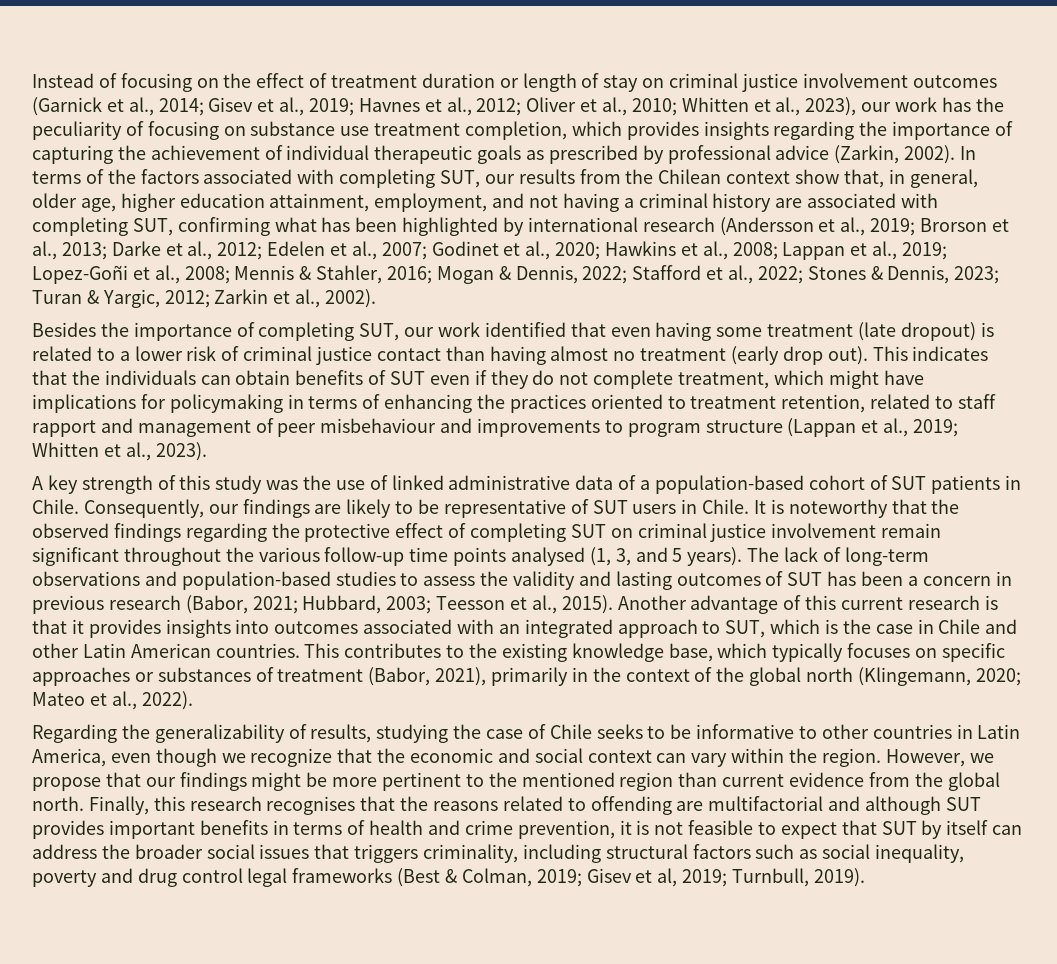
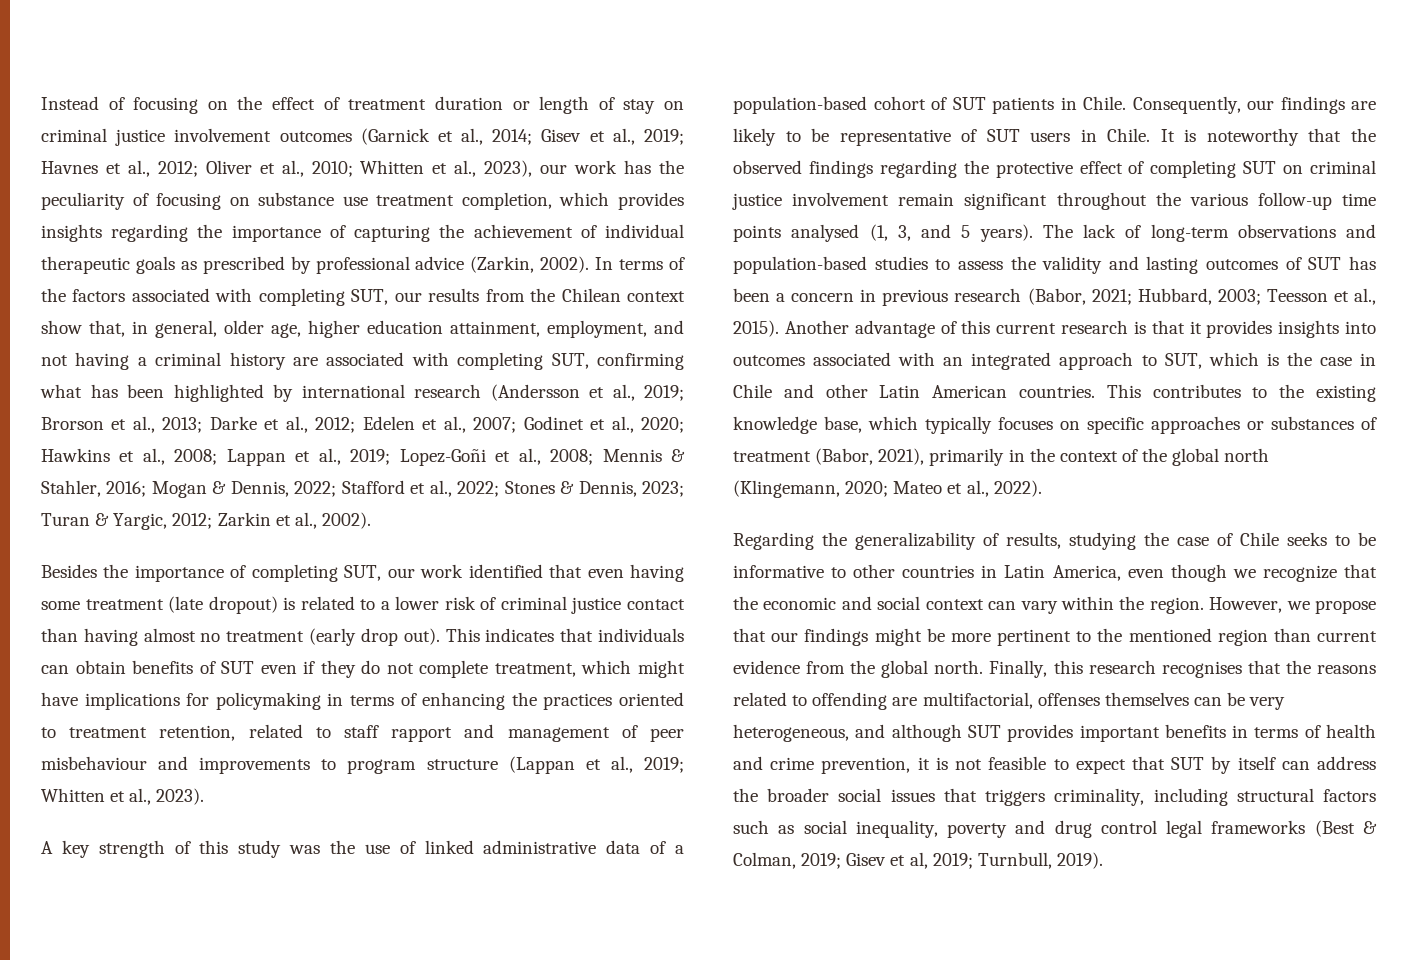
- This indicates that the individuals can obtain benefits of SUT even if they do not complete treatment, which might have implications for policymaking in terms of enhancing the practices oriented to treatment retention, related to staff rapport and management of peer misbehaviour and improvements to program structure (Lappan et al., 2019; Whitten et al., 2023).
+ This indicates that individuals can obtain benefits of SUT even if they do not complete treatment, which might have implications for policymaking in terms of enhancing the practices oriented to treatment retention, related to staff rapport and management of peer misbehaviour and improvements to program structure (Lappan et al., 2019; Whitten et al., 2023).
- Finally, this research recognises that the reasons related to offending are multifactorial and although SUT provides important benefits in terms of health and crime prevention, it is not feasible to expect that SUT by itself can address the broader social issues that triggers criminality, including structural factors such as social inequality, poverty and drug control legal frameworks (Best & Colman, 2019;
+ Finally, this research recognises that the reasons related to offending are multifactorial, offenses themselves can be very heterogeneous, and although SUT provides important benefits in terms of health and crime prevention, it is not feasible to expect that SUT by itself can address the broader social issues that triggers criminality, including structural factors such as social inequality, poverty and drug control legal frameworks (Best & Colman, 2019;

